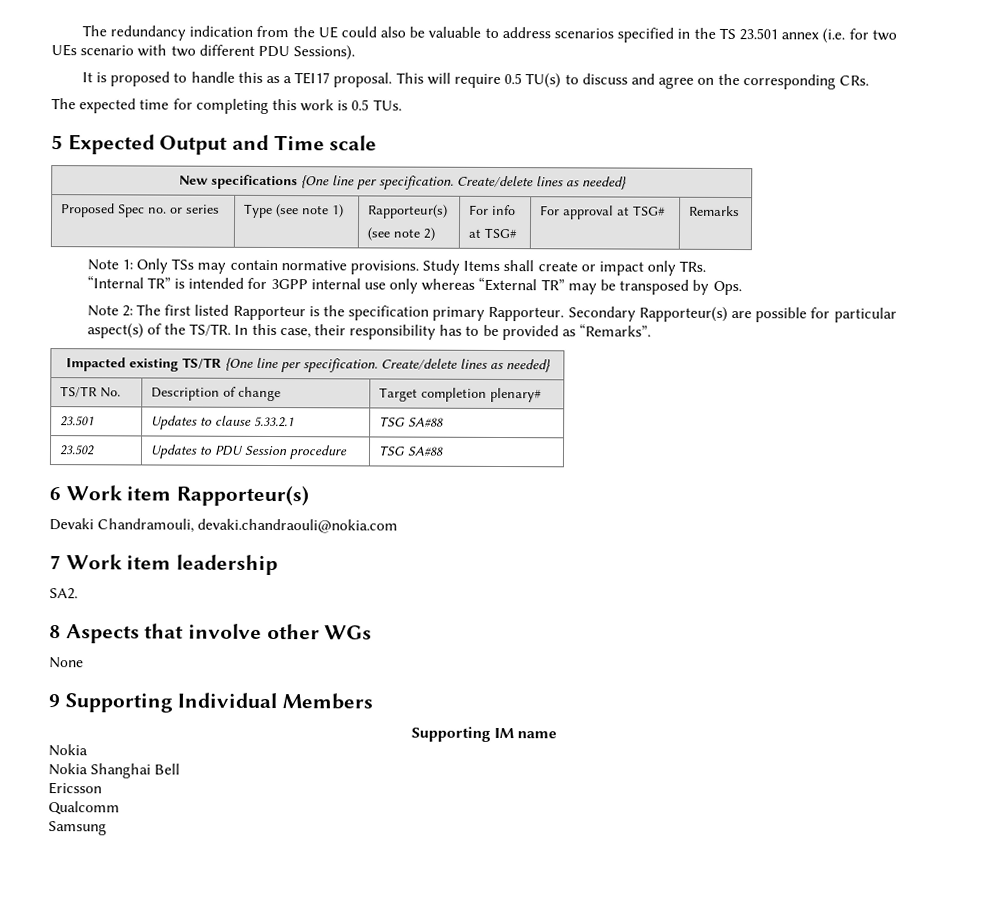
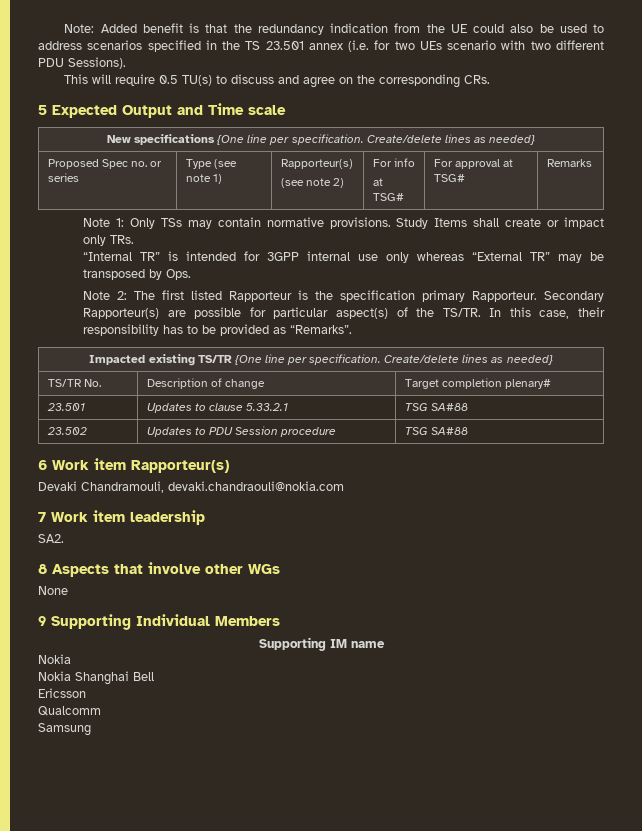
- The redundancy indication from the UE could also be valuable to address scenarios specified in the TS 23.501 annex (i.e. for two UEs scenario with two different PDU Sessions).
+ Note: Added benefit is that the redundancy indication from the UE could also be used to address scenarios specified in the TS 23.501 annex (i.e. for two UEs scenario with two different PDU Sessions).
- It is proposed to handle this as a TEI17 proposal.
- The expected time for completing this work is 0.5 TUs.

